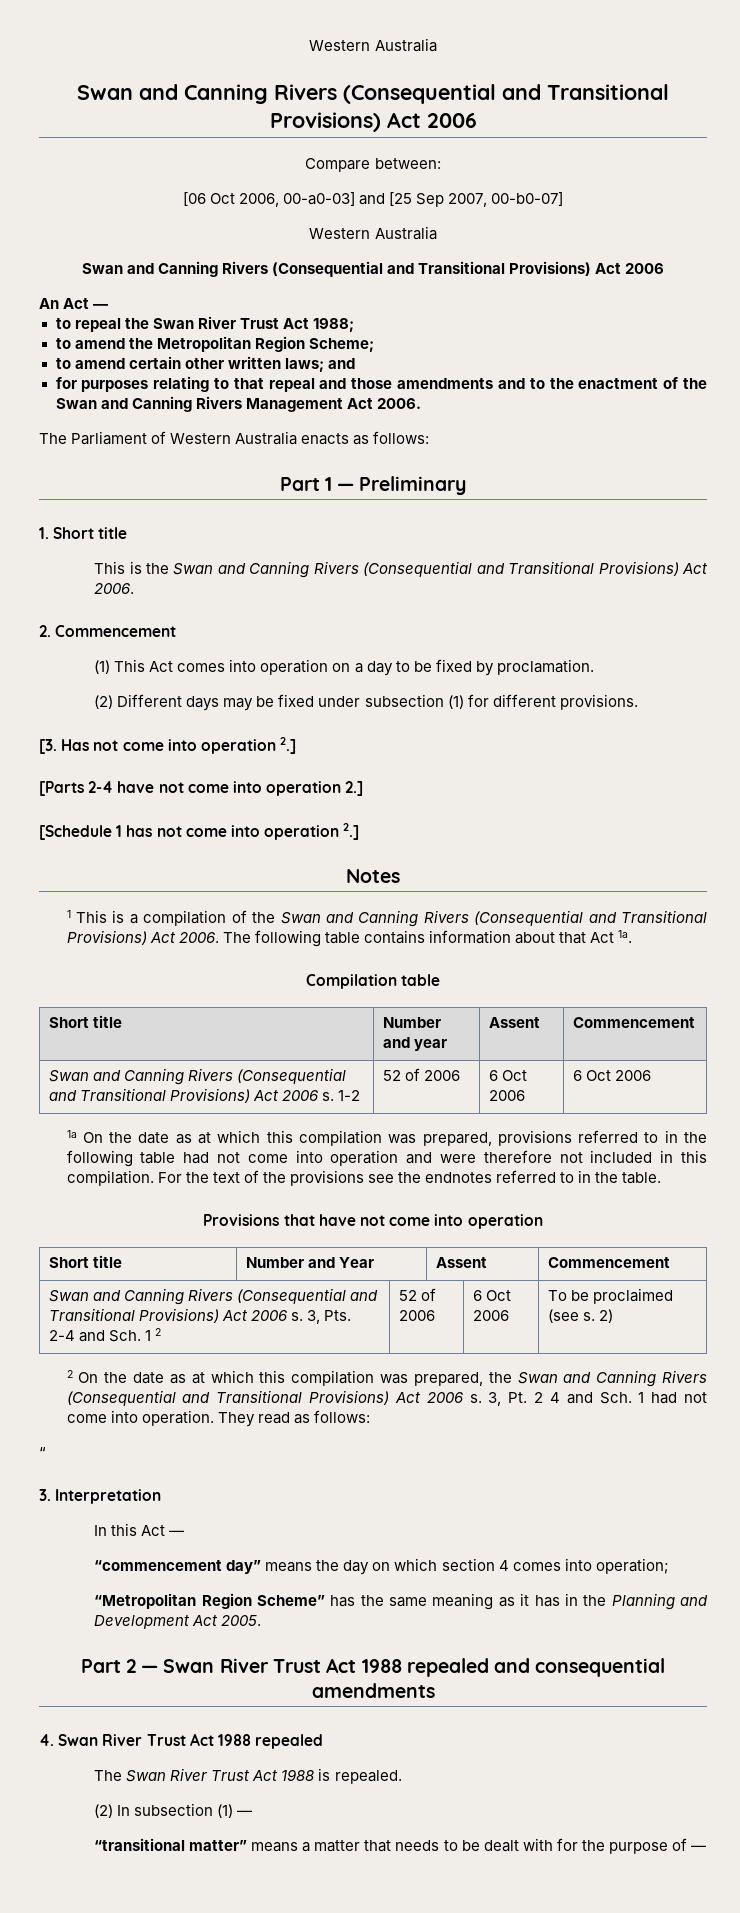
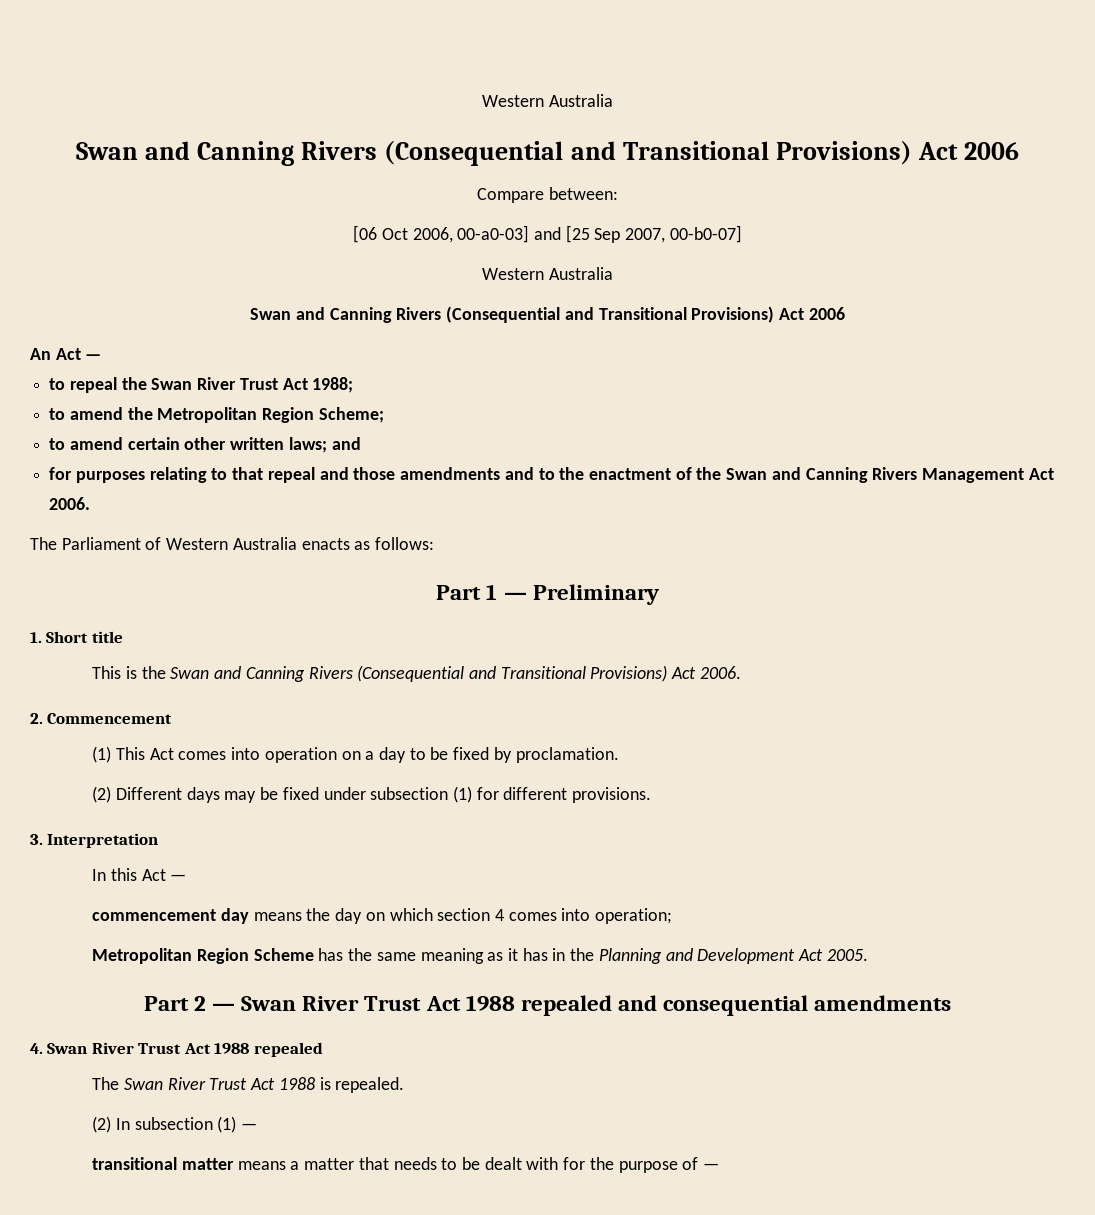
- [3. Has not come into operation 2.]
- [Parts 2-4 have not come into operation 2.]
- [Schedule 1 has not come into operation 2.]
- Notes
- 1 This is a compilation of the Swan and Canning Rivers (Consequential and Transitional Provisions) Act 2006. The following table contains information about that Act 1a.
- Compilation table
- Short title | Number and year | Assent | Commencement
- Swan and Canning Rivers (Consequential and Transitional Provisions) Act 2006 s. 1-2 | 52 of 2006 | 6 Oct 2006 | 6 Oct 2006
- 1a On the date as at which this compilation was prepared, provisions referred to in the following table had not come into operation and were therefore not included in this compilation. For the text of the provisions see the endnotes referred to in the table.
- Provisions that have not come into operation
- Short title | Number and Year | Assent | Commencement
- Swan and Canning Rivers (Consequential and Transitional Provisions) Act 2006 s. 3, Pts. 2-4 and Sch. 1 2 | 52 of 2006 | 6 Oct 2006 | To be proclaimed (see s. 2)
- 2 On the date as at which this compilation was prepared, the Swan and Canning Rivers (Consequential and Transitional Provisions) Act 2006 s. 3, Pt. 2 4 and Sch. 1 had not come into operation. They read as follows:
- “
- “commencement day” means the day on which section 4 comes into operation;
+ commencement day means the day on which section 4 comes into operation;
- “Metropolitan Region Scheme” has the same meaning as it has in the Planning and Development Act 2005.
+ Metropolitan Region Scheme has the same meaning as it has in the Planning and Development Act 2005.
- “transitional matter” means a matter that needs to be dealt with for the purpose of —
+ transitional matter means a matter that needs to be dealt with for the purpose of —

